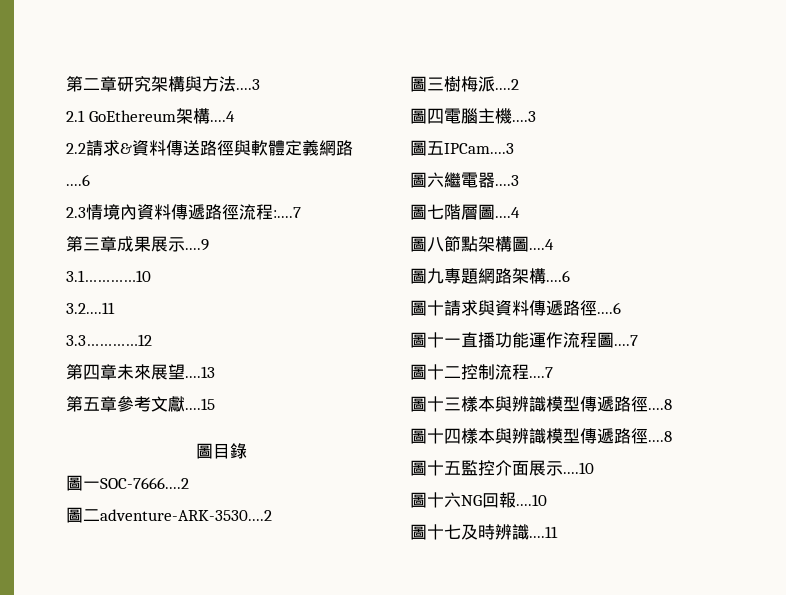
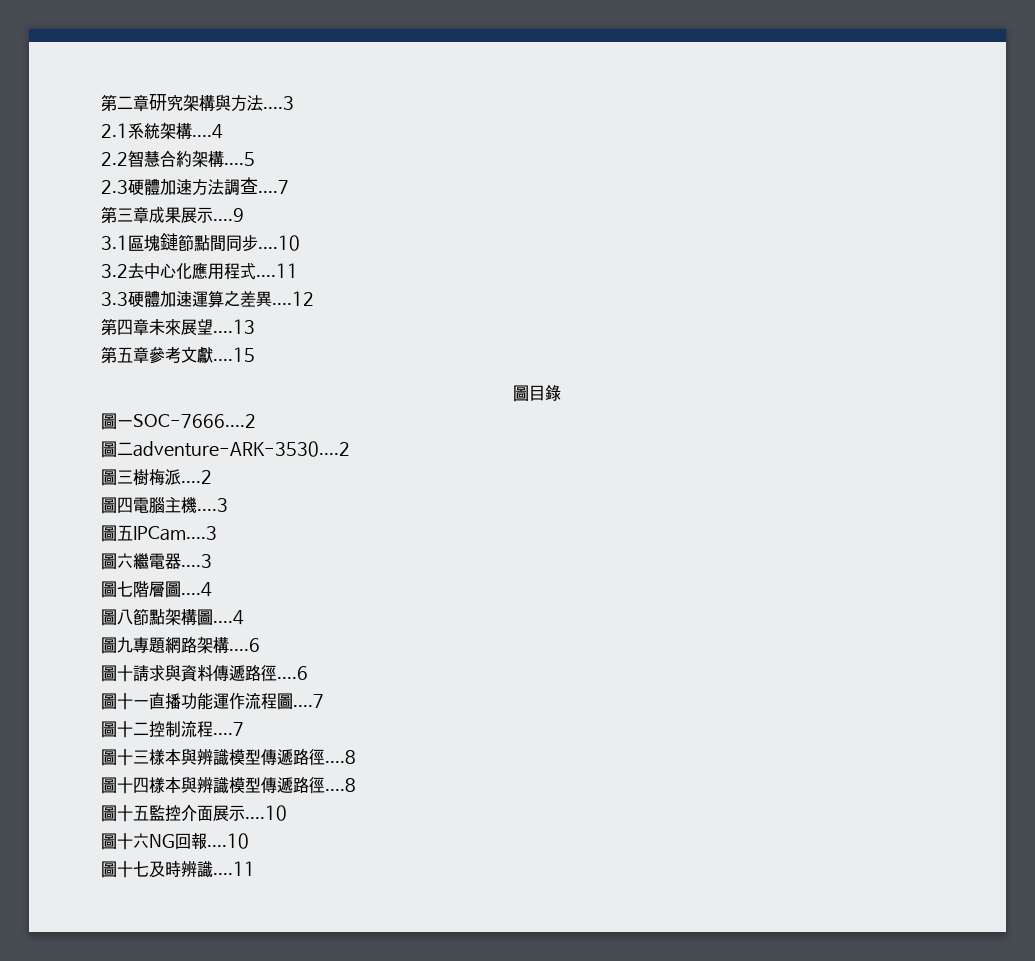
- 2.1 GoEthereum架構....4
+ 2.1系統架構....4
- 2.2請求&資料傳送路徑與軟體定義網路....6
- 2.3情境內資料傳遞路徑流程:....7
+ 2.2智慧合約架構....5
+ 2.3硬體加速方法調查....7
- 3.1…………10
- 3.2....11
- 3.3…………12
+ 3.1區塊鏈節點間同步....10
+ 3.2去中心化應用程式....11
+ 3.3硬體加速運算之差異....12

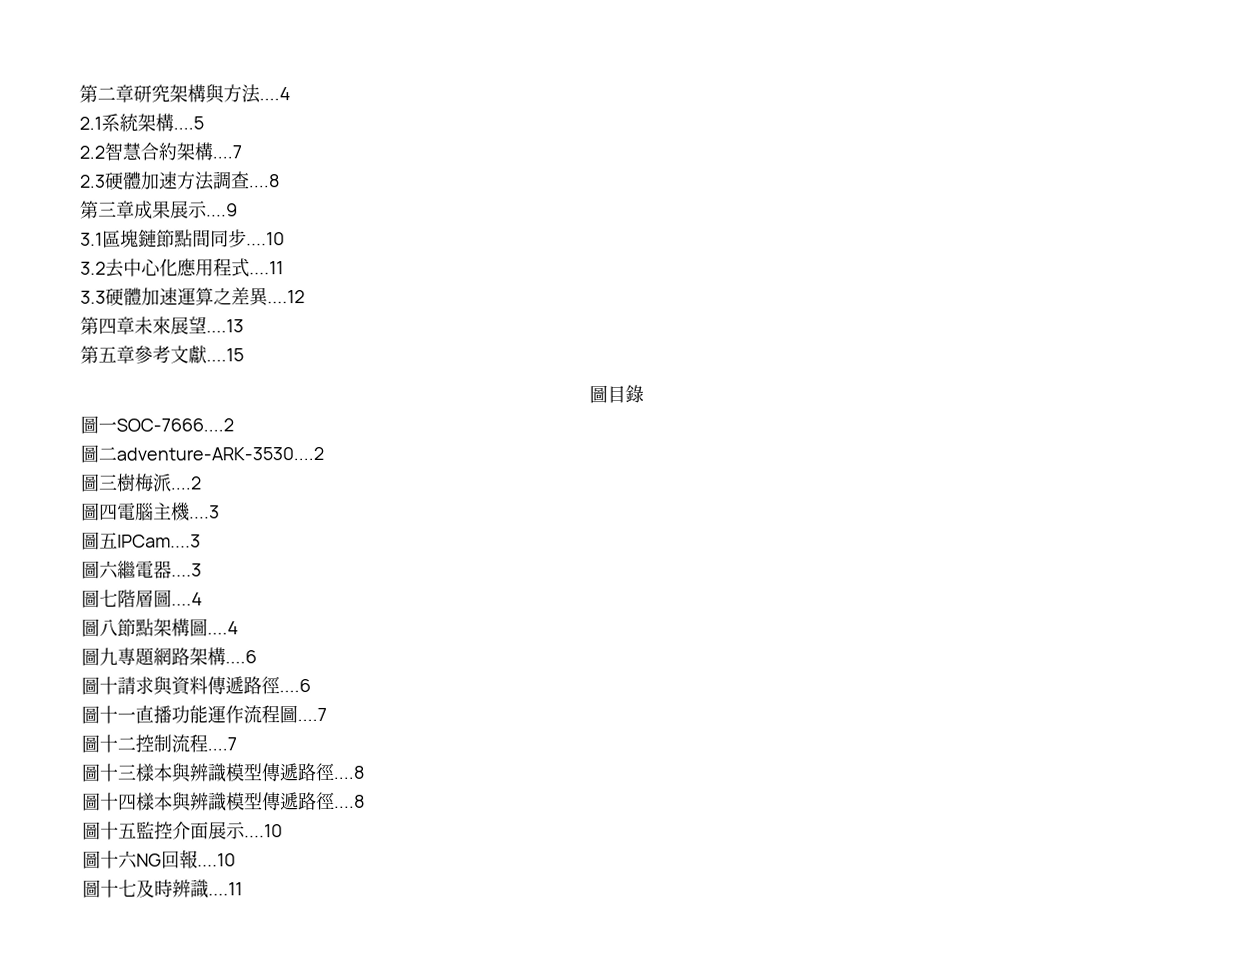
- 第二章研究架構與方法....3
+ 第二章研究架構與方法....4
- 2.1系統架構....4
+ 2.1系統架構....5
- 2.2智慧合約架構....5
+ 2.2智慧合約架構....7
- 2.3硬體加速方法調查....7
+ 2.3硬體加速方法調查....8

